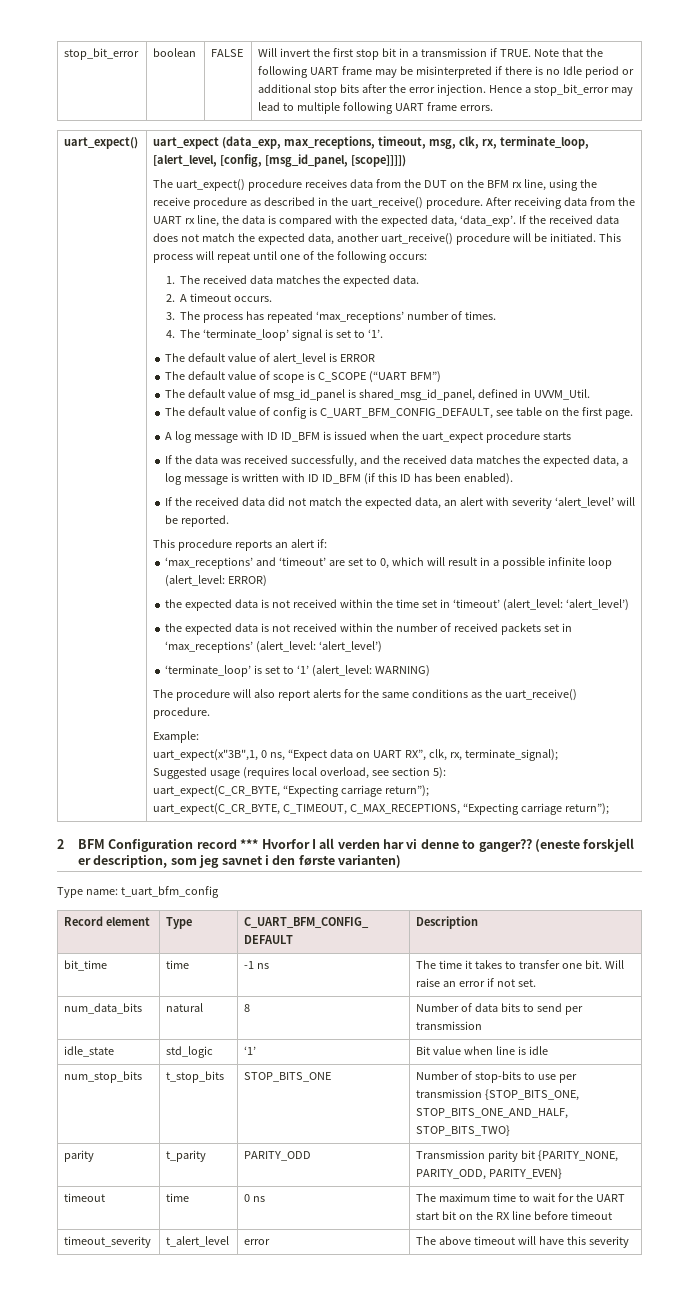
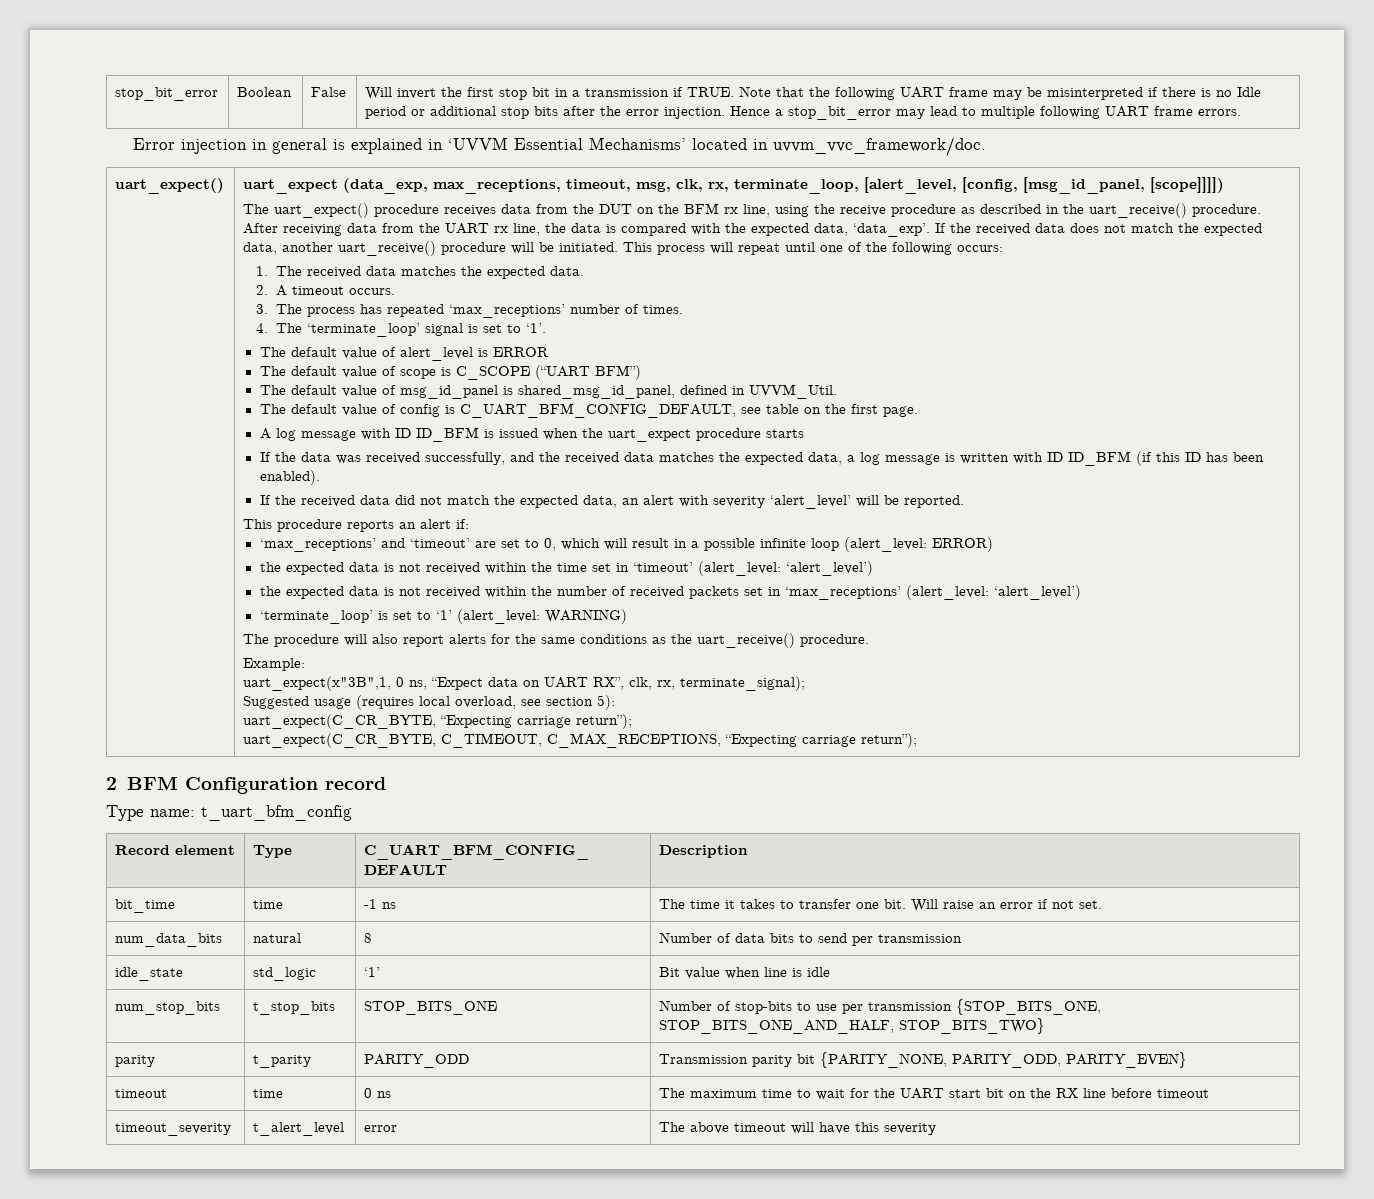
- boolean | FALSE
+ Boolean | False
+ Error injection in general is explained in ‘UVVM Essential Mechanisms’ located in uvvm_vvc_framework/doc.
- 2 BFM Configuration record *** Hvorfor I all verden har vi denne to ganger?? (eneste forskjell er description, som jeg savnet i den første varianten)
+ 2 BFM Configuration record

